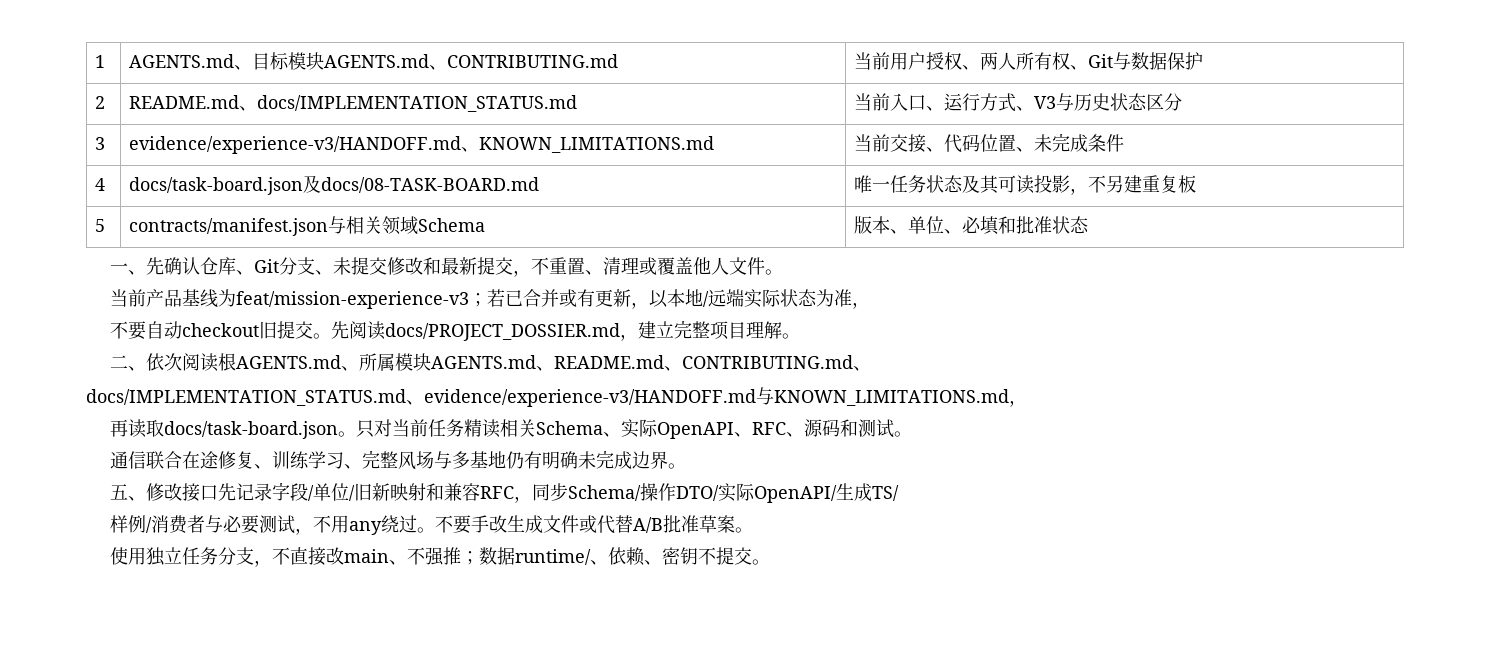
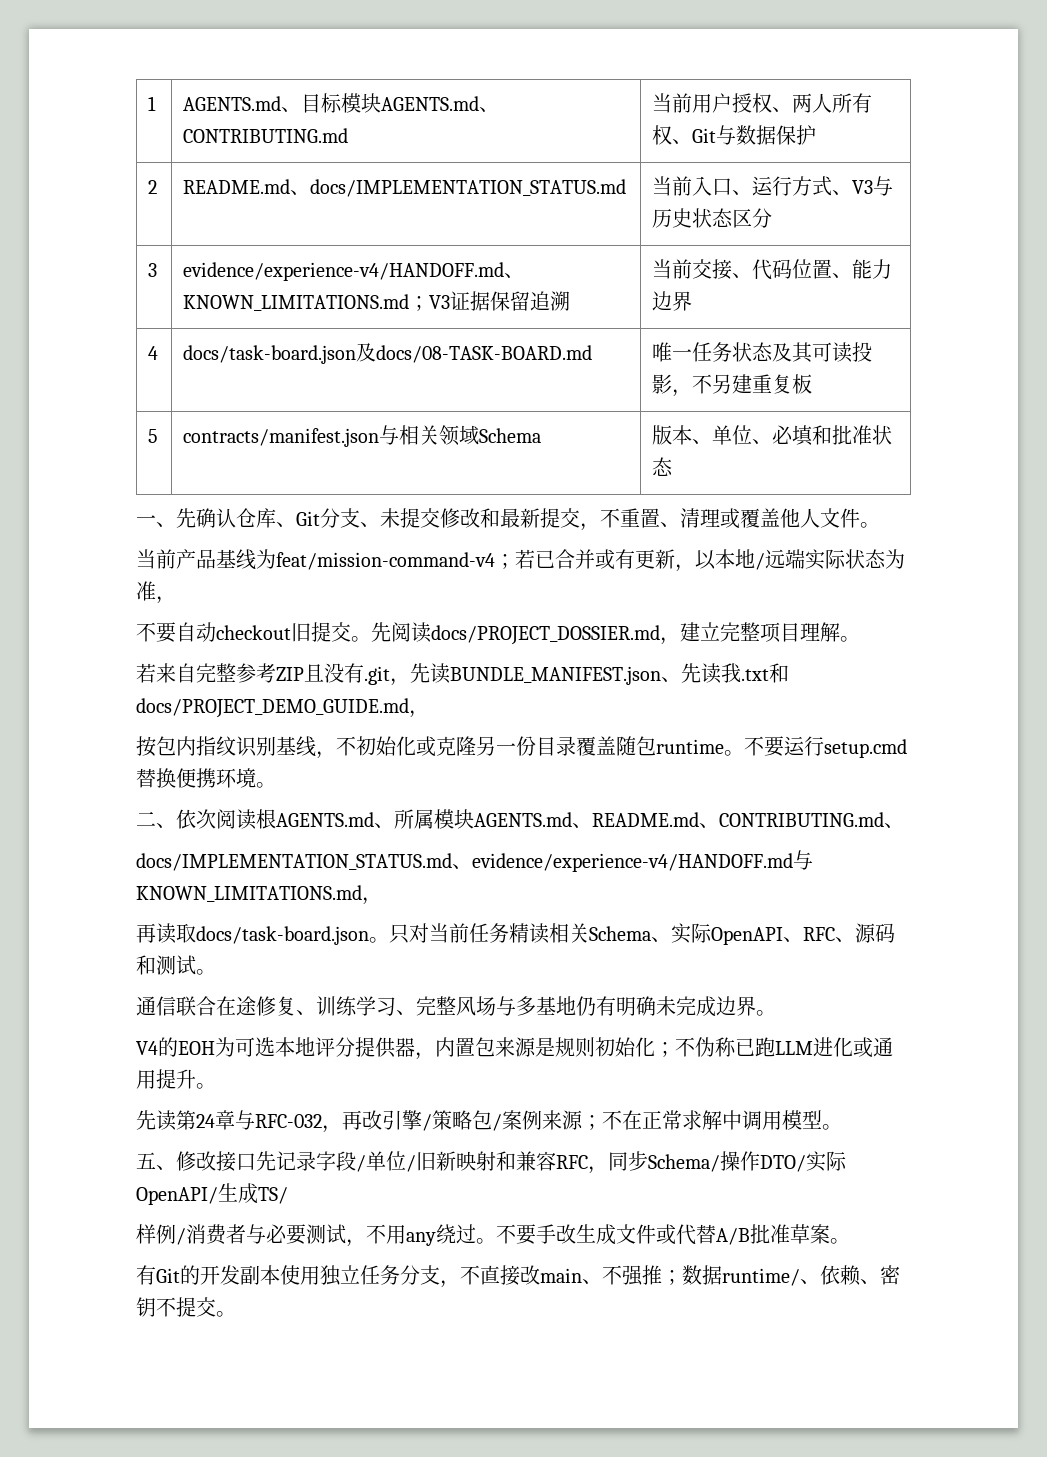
- 3 | evidence/experience-v3/HANDOFF.md、KNOWN_LIMITATIONS.md | 当前交接、代码位置、未完成条件
+ 3 | evidence/experience-v4/HANDOFF.md、KNOWN_LIMITATIONS.md；V3证据保留追溯 | 当前交接、代码位置、能力边界
- 当前产品基线为feat/mission-experience-v3；若已合并或有更新，以本地/远端实际状态为准，
+ 当前产品基线为feat/mission-command-v4；若已合并或有更新，以本地/远端实际状态为准，
+ 若来自完整参考ZIP且没有.git，先读BUNDLE_MANIFEST.json、先读我.txt和docs/PROJECT_DEMO_GUIDE.md，
+ 按包内指纹识别基线，不初始化或克隆另一份目录覆盖随包runtime。不要运行setup.cmd替换便携环境。
- docs/IMPLEMENTATION_STATUS.md、evidence/experience-v3/HANDOFF.md与KNOWN_LIMITATIONS.md，
+ docs/IMPLEMENTATION_STATUS.md、evidence/experience-v4/HANDOFF.md与KNOWN_LIMITATIONS.md，
+ V4的EOH为可选本地评分提供器，内置包来源是规则初始化；不伪称已跑LLM进化或通用提升。
+ 先读第24章与RFC-032，再改引擎/策略包/案例来源；不在正常求解中调用模型。
- 使用独立任务分支，不直接改main、不强推；数据runtime/、依赖、密钥不提交。
+ 有Git的开发副本使用独立任务分支，不直接改main、不强推；数据runtime/、依赖、密钥不提交。

